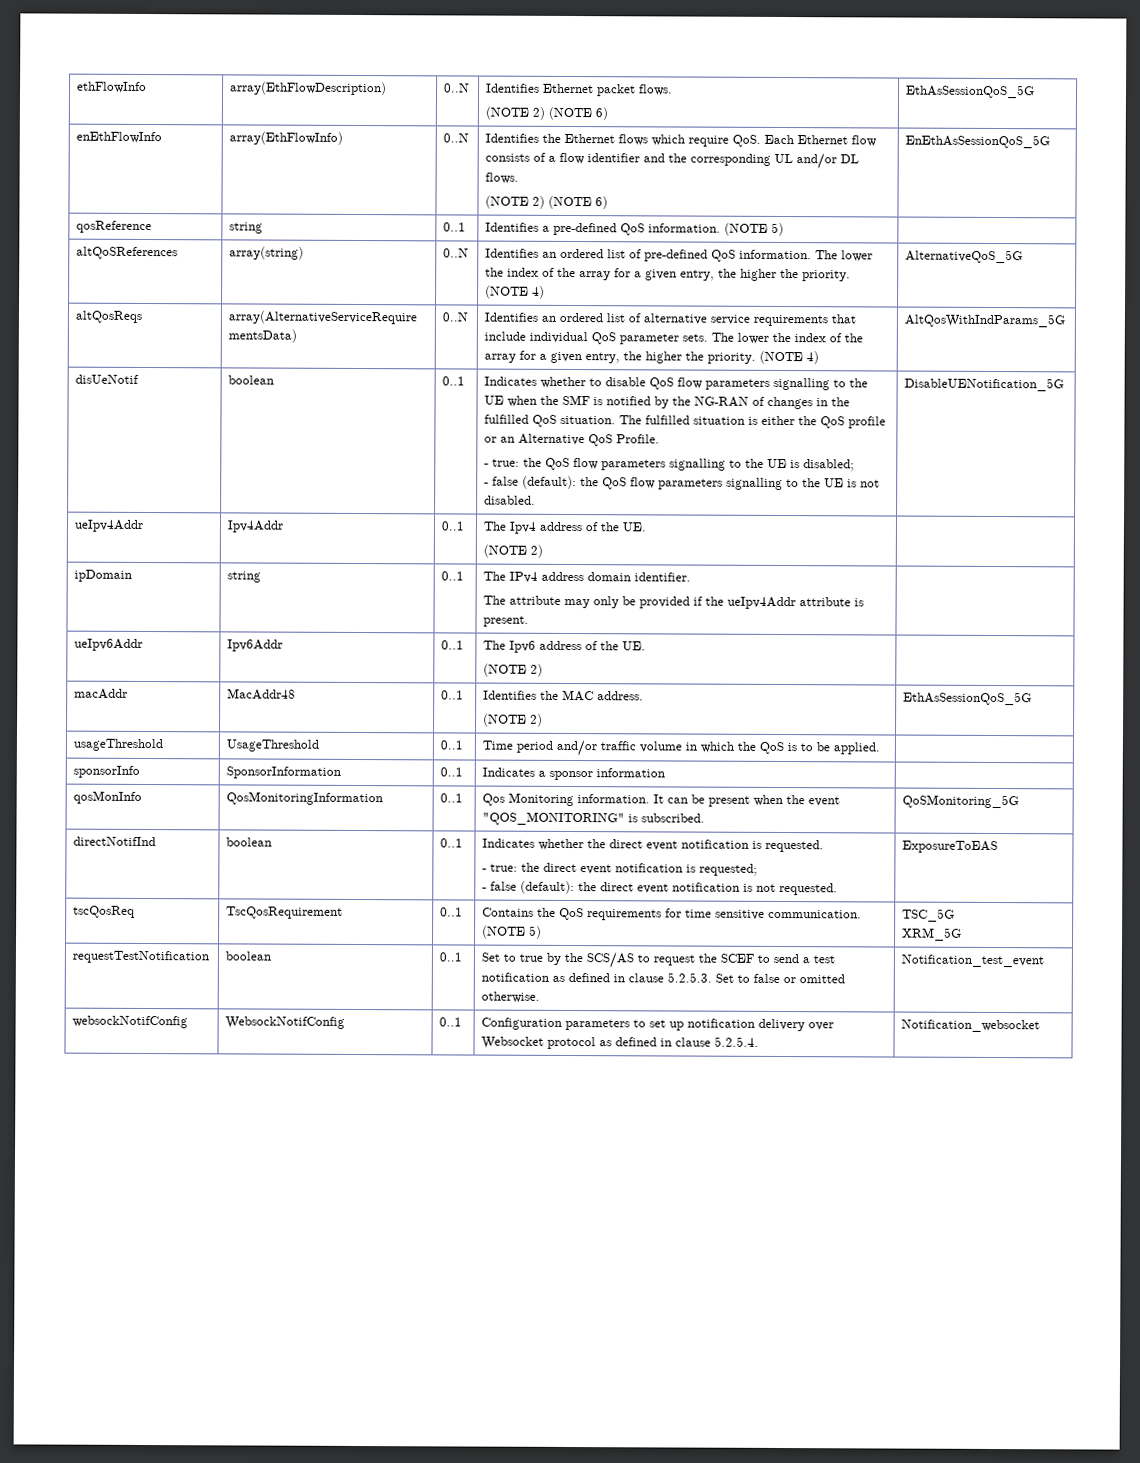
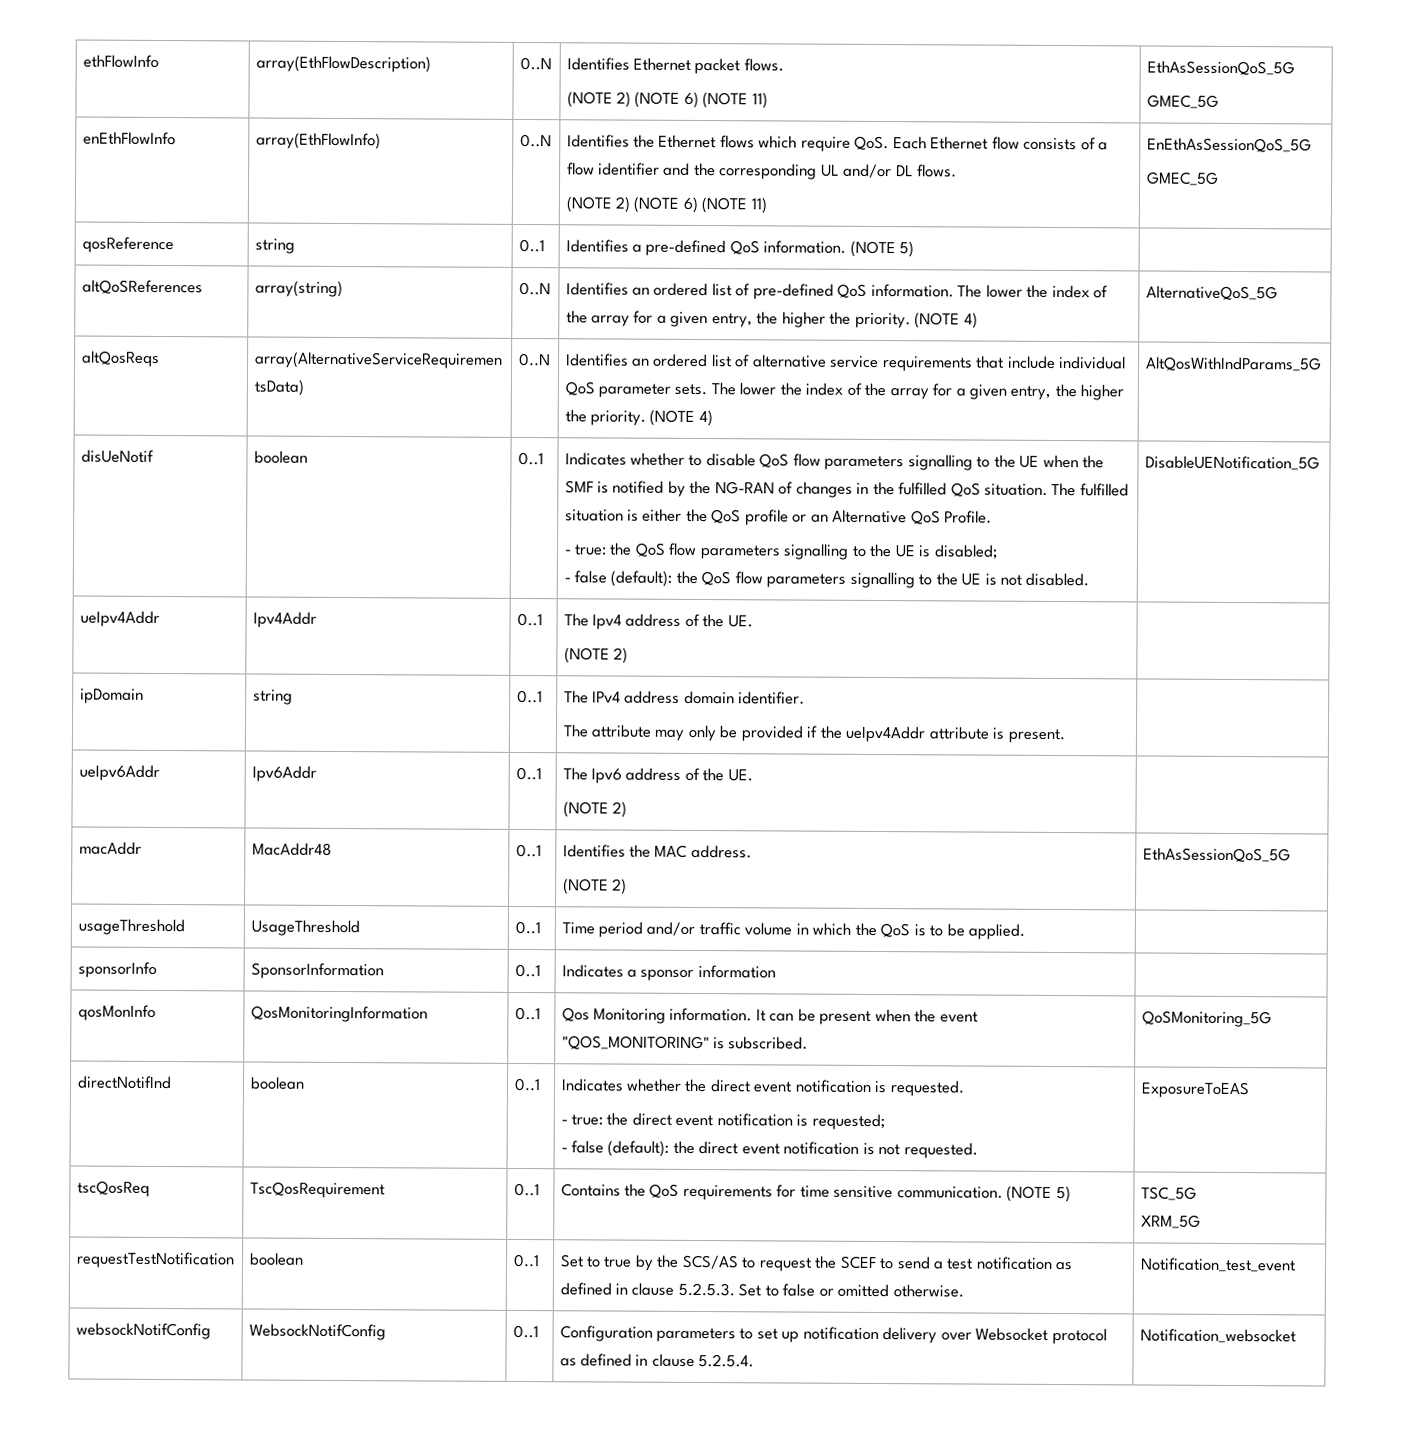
  ethFlowInfo | array(EthFlowDescription) | 0..N | Identifies Ethernet packet flows.
- (NOTE 2) (NOTE 6) | EthAsSessionQoS_5G
+ (NOTE 2) (NOTE 6) (NOTE 11) | EthAsSessionQoS_5G
+ GMEC_5G
  enEthFlowInfo | array(EthFlowInfo) | 0..N | Identifies the Ethernet flows which require QoS. Each Ethernet flow consists of a flow identifier and the corresponding UL and/or DL flows.
- (NOTE 2) (NOTE 6) | EnEthAsSessionQoS_5G
+ (NOTE 2) (NOTE 6) (NOTE 11) | EnEthAsSessionQoS_5G
+ GMEC_5G

